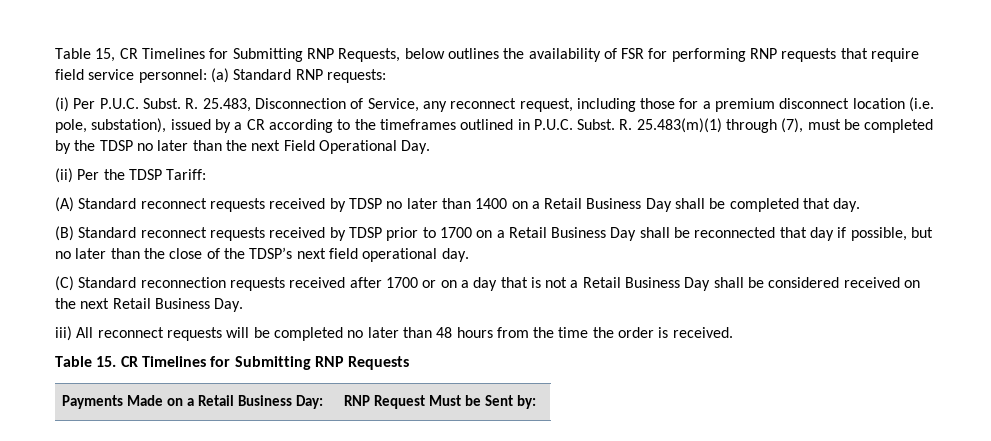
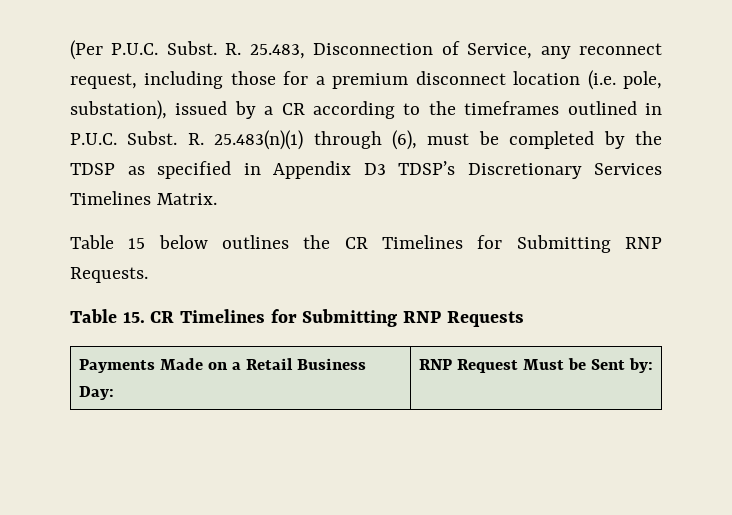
- Table 15, CR Timelines for Submitting RNP Requests, below outlines the availability of FSR for performing RNP requests that require field service personnel: (a) Standard RNP requests:
- (i) Per P.U.C. Subst.
+ (Per P.U.C. Subst.
- R. 25.483(m)(1) through (7), must be completed by the TDSP no later than the next Field Operational Day.
- (ii) Per the TDSP Tariff:
- (A) Standard reconnect requests received by TDSP no later than 1400 on a Retail Business Day shall be completed that day.
- (B) Standard reconnect requests received by TDSP prior to 1700 on a Retail Business Day shall be reconnected that day if possible, but no later than the close of the TDSP’s next field operational day.
- (C) Standard reconnection requests received after 1700 or on a day that is not a Retail Business Day shall be considered received on the next Retail Business Day.
- iii) All reconnect requests will be completed no later than 48 hours from the time the order is received.
+ R. 25.483(n)(1) through (6), must be completed by the TDSP as specified in Appendix D3 TDSP’s Discretionary Services Timelines Matrix.
+ Table 15 below outlines the CR Timelines for Submitting RNP Requests.

